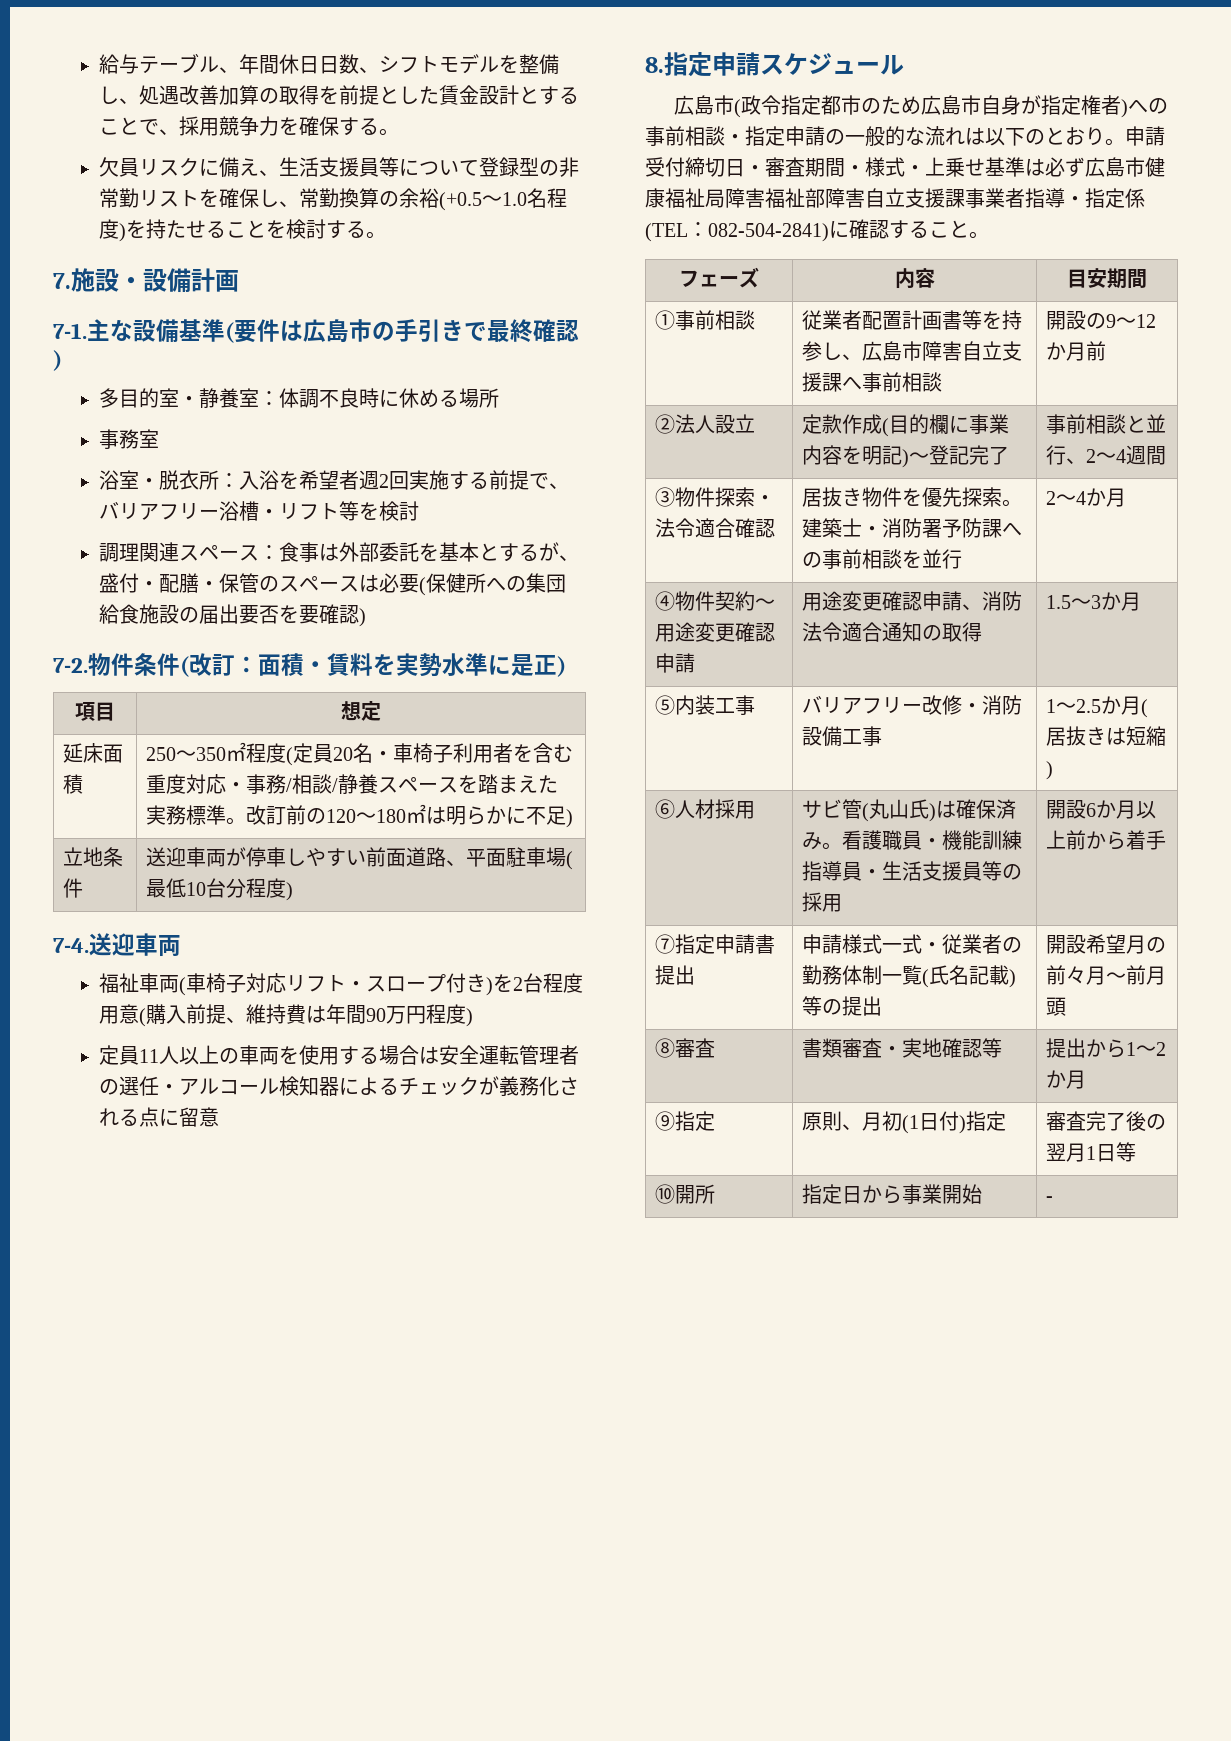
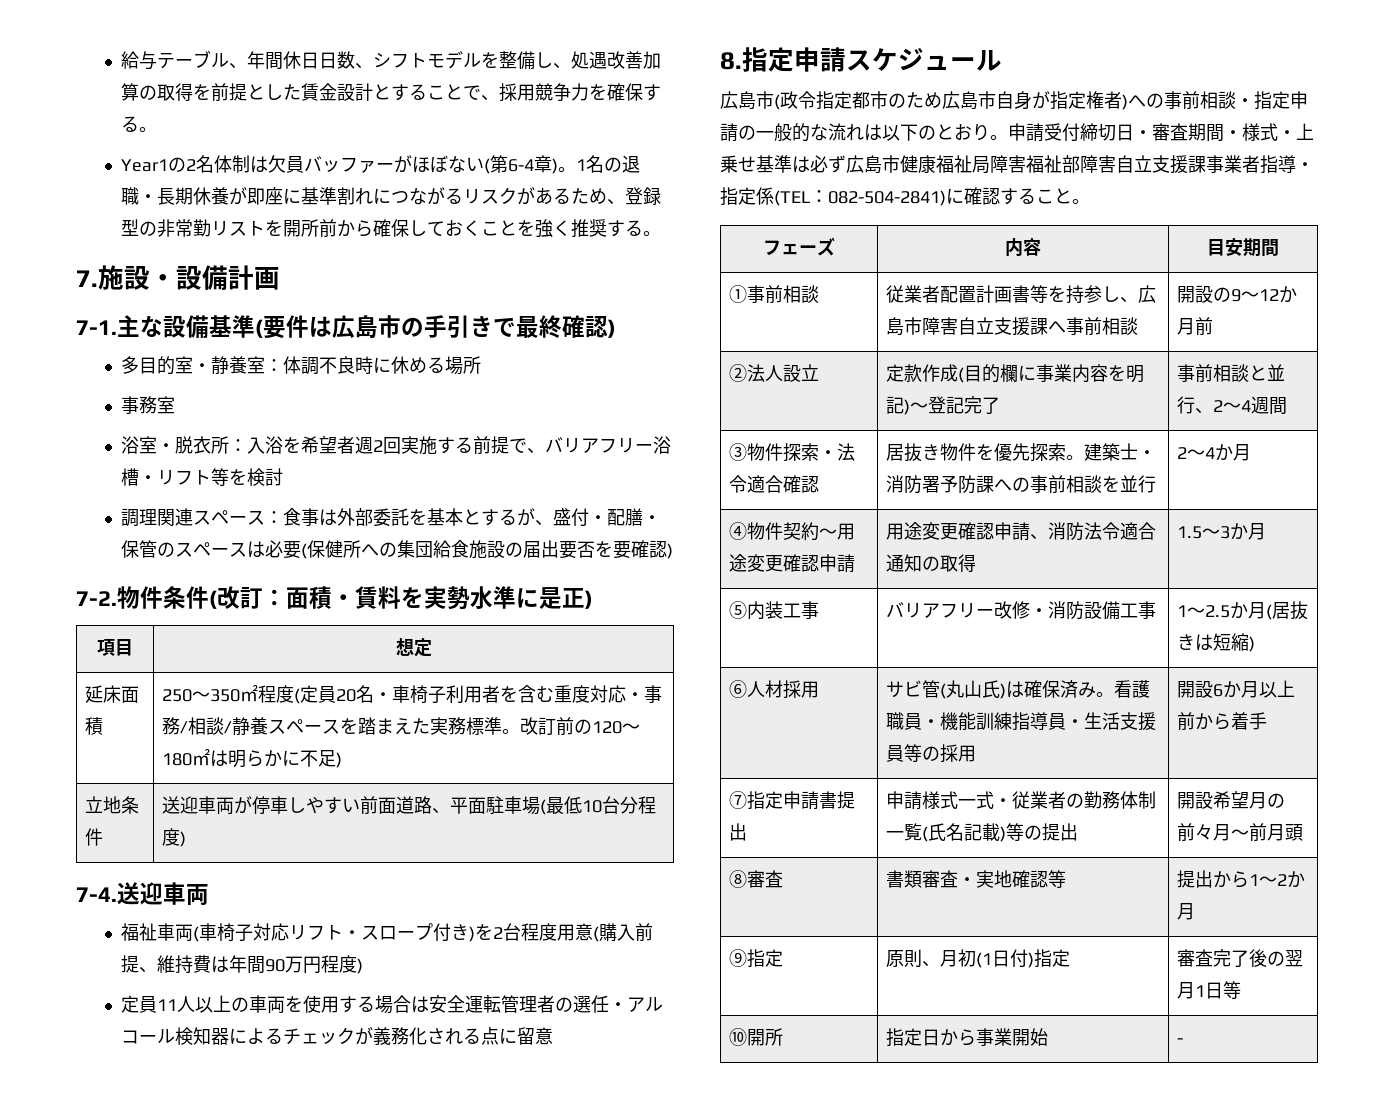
- 欠員リスクに備え、生活支援員等について登録型の非常勤リストを確保し、常勤換算の余裕(+0.5〜1.0名程度)を持たせることを検討する。
+ Year1の2名体制は欠員バッファーがほぼない(第6-4章)。1名の退職・長期休養が即座に基準割れにつながるリスクがあるため、登録型の非常勤リストを開所前から確保しておくことを強く推奨する。

